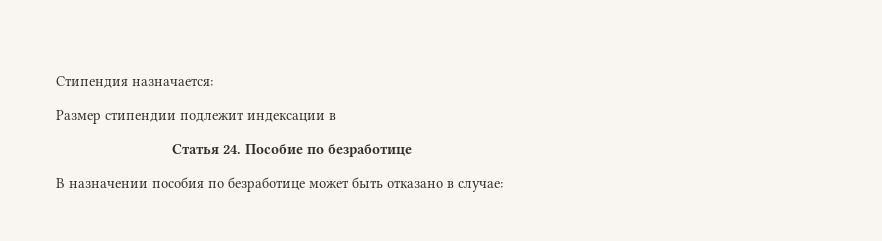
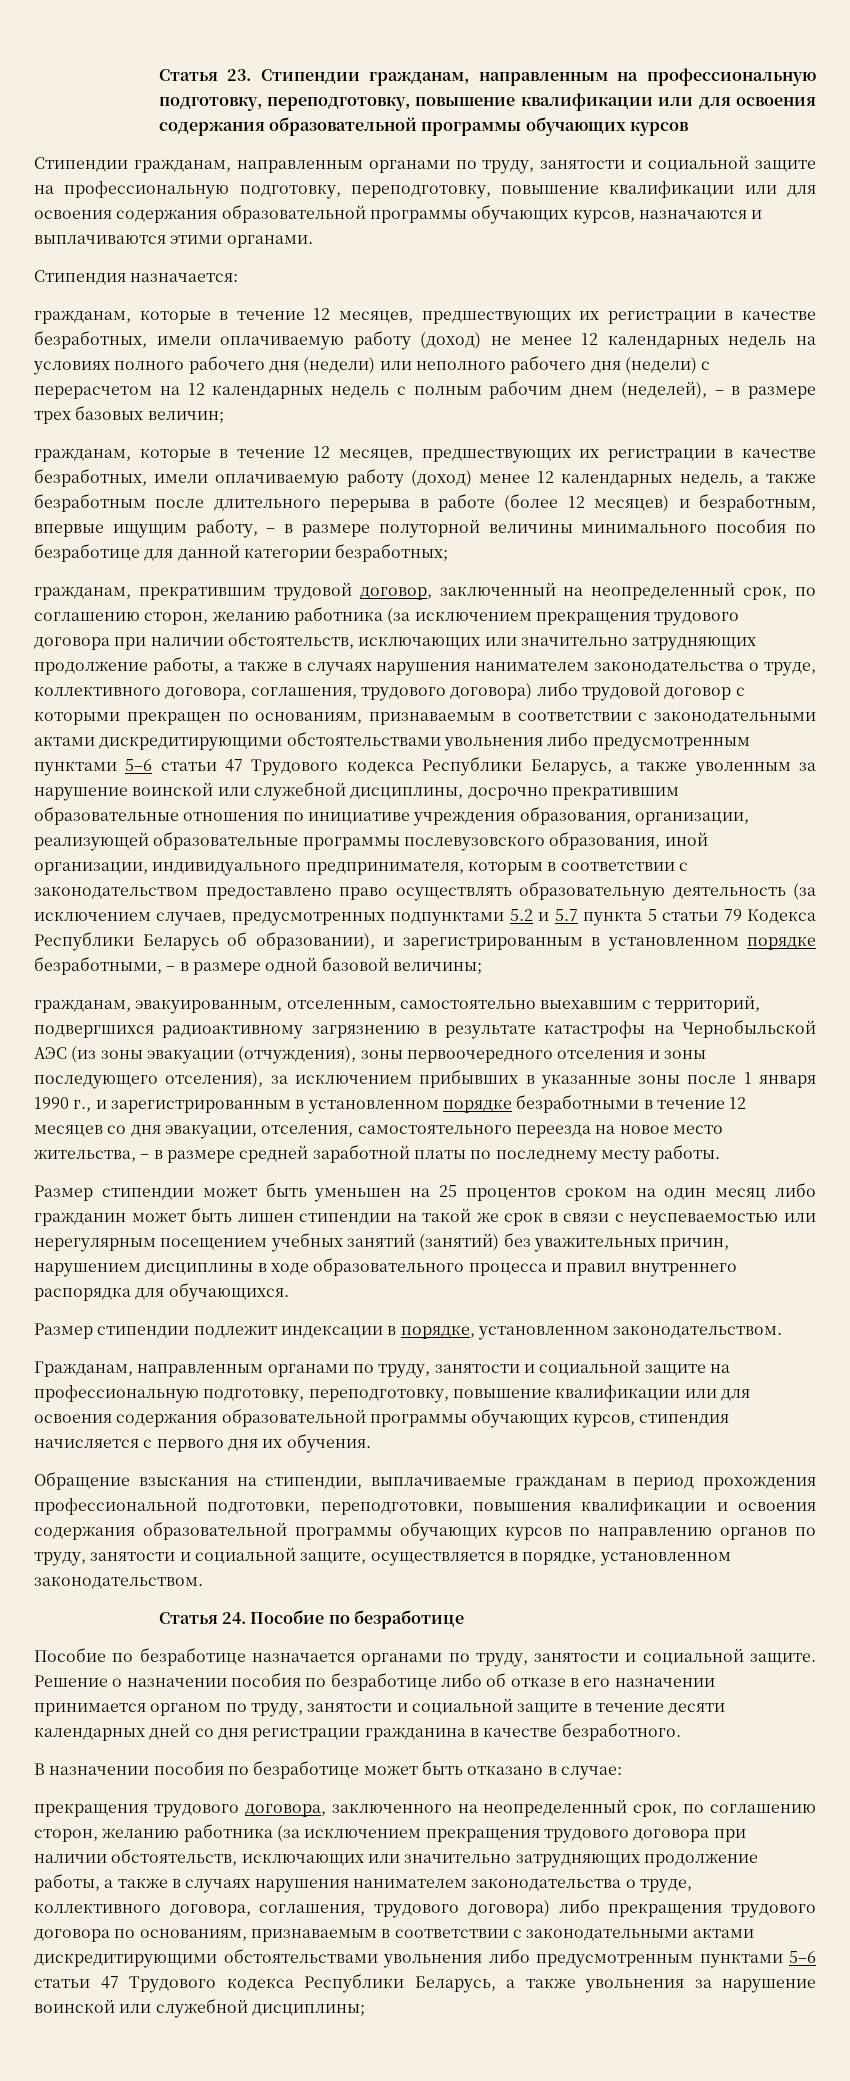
+ Статья 23. Стипендии гражданам, направленным на профессиональную подготовку, переподготовку, повышение квалификации или для освоения содержания образовательной программы обучающих курсов
+ Стипендии гражданам, направленным органами по труду, занятости и социальной защите на профессиональную подготовку, переподготовку, повышение квалификации или для освоения содержания образовательной программы обучающих курсов, назначаются и выплачиваются этими органами.
  Стипендия назначается:
+ гражданам, которые в течение 12 месяцев, предшествующих их регистрации в качестве безработных, имели оплачиваемую работу (доход) не менее 12 календарных недель на условиях полного рабочего дня (недели) или неполного рабочего дня (недели) с перерасчетом на 12 календарных недель с полным рабочим днем (неделей), – в размере трех базовых величин;
+ гражданам, которые в течение 12 месяцев, предшествующих их регистрации в качестве безработных, имели оплачиваемую работу (доход) менее 12 календарных недель, а также безработным после длительного перерыва в работе (более 12 месяцев) и безработным, впервые ищущим работу, – в размере полуторной величины минимального пособия по безработице для данной категории безработных;
+ гражданам, прекратившим трудовой договор, заключенный на неопределенный срок, по соглашению сторон, желанию работника (за исключением прекращения трудового договора при наличии обстоятельств, исключающих или значительно затрудняющих продолжение работы, а также в случаях нарушения нанимателем законодательства о труде, коллективного договора, соглашения, трудового договора) либо трудовой договор с которыми прекращен по основаниям, признаваемым в соответствии с законодательными актами дискредитирующими обстоятельствами увольнения либо предусмотренным пунктами 5–6 статьи 47 Трудового кодекса Республики Беларусь, а также уволенным за нарушение воинской или служебной дисциплины, досрочно прекратившим образовательные отношения по инициативе учреждения образования, организации, реализующей образовательные программы послевузовского образования, иной организации, индивидуального предпринимателя, которым в соответствии с законодательством предоставлено право осуществлять образовательную деятельность (за исключением случаев, предусмотренных подпунктами 5.2 и 5.7 пункта 5 статьи 79 Кодекса Республики Беларусь об образовании), и зарегистрированным в установленном порядке безработными, – в размере одной базовой величины;
+ гражданам, эвакуированным, отселенным, самостоятельно выехавшим с территорий, подвергшихся радиоактивному загрязнению в результате катастрофы на Чернобыльской АЭС (из зоны эвакуации (отчуждения), зоны первоочередного отселения и зоны последующего отселения), за исключением прибывших в указанные зоны после 1 января 1990 г., и зарегистрированным в установленном порядке безработными в течение 12 месяцев со дня эвакуации, отселения, самостоятельного переезда на новое место жительства, – в размере средней заработной платы по последнему месту работы.
+ Размер стипендии может быть уменьшен на 25 процентов сроком на один месяц либо гражданин может быть лишен стипендии на такой же срок в связи с неуспеваемостью или нерегулярным посещением учебных занятий (занятий) без уважительных причин, нарушением дисциплины в ходе образовательного процесса и правил внутреннего распорядка для обучающихся.
- Размер стипендии подлежит индексации в
+ Размер стипендии подлежит индексации в порядке, установленном законодательством.
+ Гражданам, направленным органами по труду, занятости и социальной защите на профессиональную подготовку, переподготовку, повышение квалификации или для освоения содержания образовательной программы обучающих курсов, стипендия начисляется с первого дня их обучения.
+ Обращение взыскания на стипендии, выплачиваемые гражданам в период прохождения профессиональной подготовки, переподготовки, повышения квалификации и освоения содержания образовательной программы обучающих курсов по направлению органов по труду, занятости и социальной защите, осуществляется в порядке, установленном законодательством.
+ Пособие по безработице назначается органами по труду, занятости и социальной защите. Решение о назначении пособия по безработице либо об отказе в его назначении принимается органом по труду, занятости и социальной защите в течение десяти календарных дней со дня регистрации гражданина в качестве безработного.
+ прекращения трудового договора, заключенного на неопределенный срок, по соглашению сторон, желанию работника (за исключением прекращения трудового договора при наличии обстоятельств, исключающих или значительно затрудняющих продолжение работы, а также в случаях нарушения нанимателем законодательства о труде, коллективного договора, соглашения, трудового договора) либо прекращения трудового договора по основаниям, признаваемым в соответствии с законодательными актами дискредитирующими обстоятельствами увольнения либо предусмотренным пунктами 5–6 статьи 47 Трудового кодекса Республики Беларусь, а также увольнения за нарушение воинской или служебной дисциплины;

